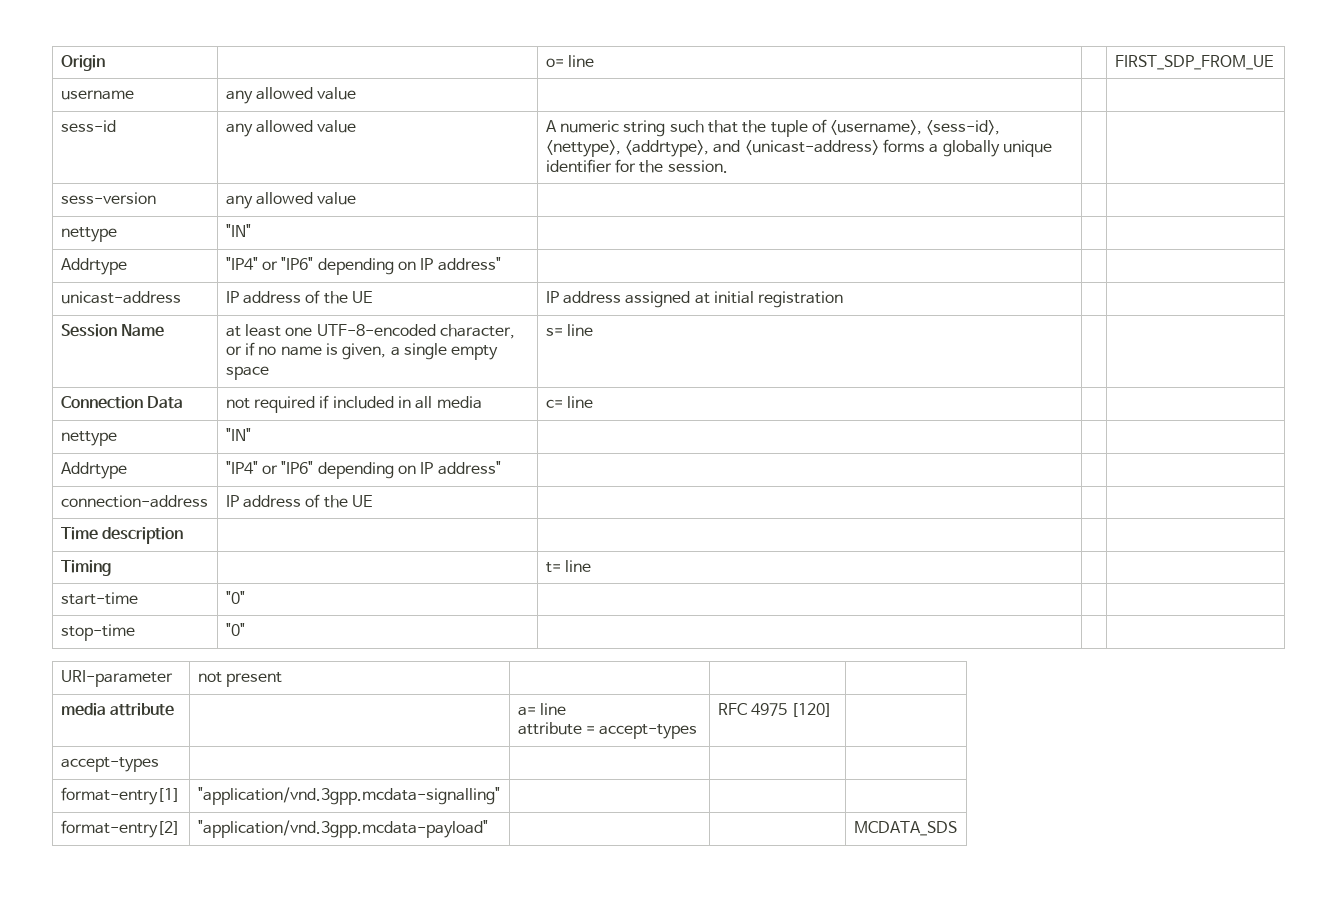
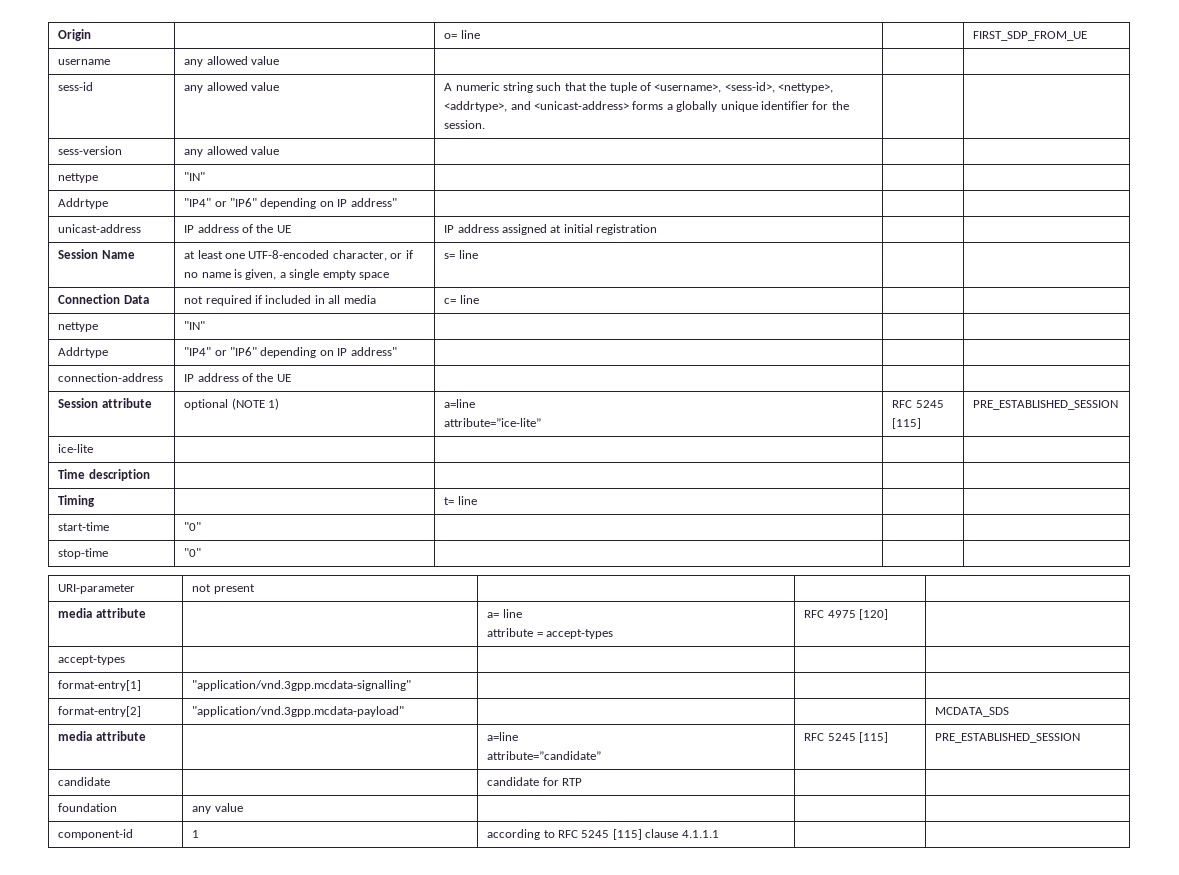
+ Session attribute | optional (NOTE 1) | a=line
+ attribute=”ice-lite” | RFC 5245 [115] | PRE_ESTABLISHED_SESSION
+ ice-lite | | | |
+ media attribute | | a=line
+ attribute=”candidate” | RFC 5245 [115] | PRE_ESTABLISHED_SESSION
+ candidate | | candidate for RTP | |
+ foundation | any value | | |
+ component-id | 1 | according to RFC 5245 [115] clause 4.1.1.1 | |

